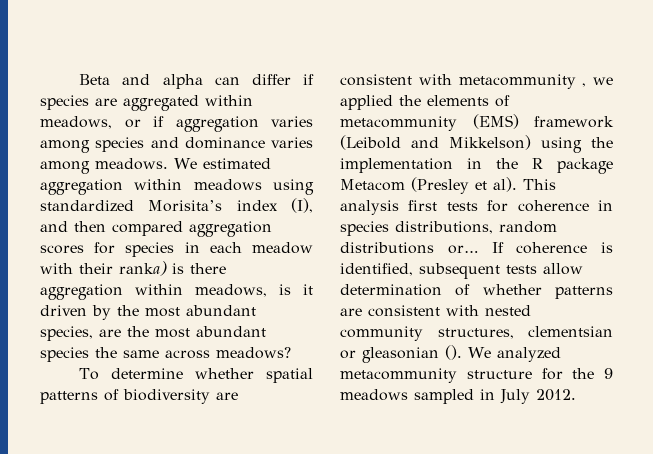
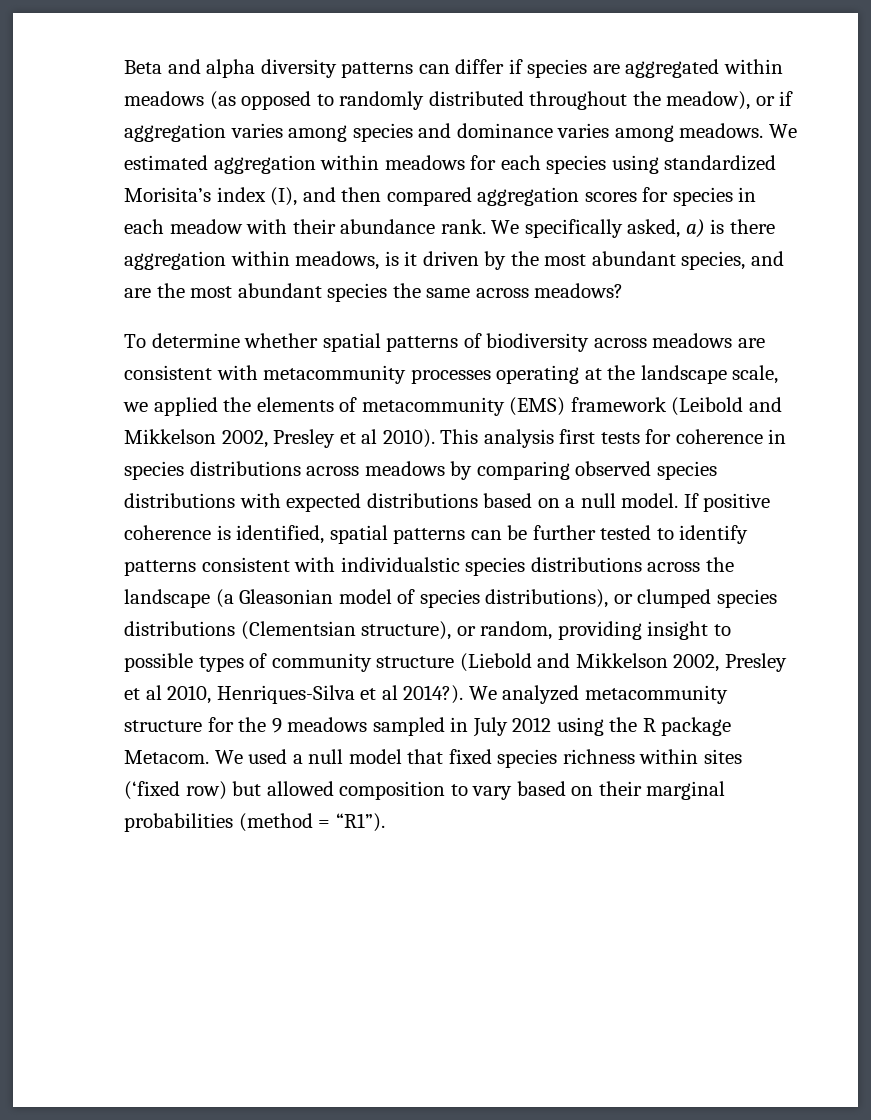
- Beta and alpha can differ if species are aggregated within meadows, or if aggregation varies among species and dominance varies among meadows.
+ Beta and alpha diversity patterns can differ if species are aggregated within meadows (as opposed to randomly distributed throughout the meadow), or if aggregation varies among species and dominance varies among meadows.
- We estimated aggregation within meadows using standardized Morisita’s index (I), and then compared aggregation scores for species in each meadow with their ranka) is there aggregation within meadows, is it driven by the most abundant species, are the most abundant species the same across meadows?
+ We estimated aggregation within meadows for each species using standardized Morisita’s index (I), and then compared aggregation scores for species in each meadow with their abundance rank. We specifically asked, a) is there aggregation within meadows, is it driven by the most abundant species, and are the most abundant species the same across meadows?
- To determine whether spatial patterns of biodiversity are consistent with metacommunity , we applied the elements of metacommunity (EMS) framework (Leibold and Mikkelson) using the implementation in the R package Metacom (Presley et al).
+ To determine whether spatial patterns of biodiversity across meadows are consistent with metacommunity processes operating at the landscape scale, we applied the elements of metacommunity (EMS) framework (Leibold and Mikkelson 2002, Presley et al 2010).
- This analysis first tests for coherence in species distributions, random distributions or… If coherence is identified, subsequent tests allow determination of whether patterns are consistent with nested community structures, clementsian or gleasonian ().
+ This analysis first tests for coherence in species distributions across meadows by comparing observed species distributions with expected distributions based on a null model. If positive coherence is identified, spatial patterns can be further tested to identify patterns consistent with individualstic species distributions across the landscape (a Gleasonian model of species distributions), or clumped species distributions (Clementsian structure), or random, providing insight to possible types of community structure (Liebold and Mikkelson 2002, Presley et al 2010, Henriques-Silva et al 2014?).
- We analyzed metacommunity structure for the 9 meadows sampled in July 2012.
+ We analyzed metacommunity structure for the 9 meadows sampled in July 2012 using the R package Metacom. We used a null model that fixed species richness within sites (‘fixed row) but allowed composition to vary based on their marginal probabilities (method = “R1”).

